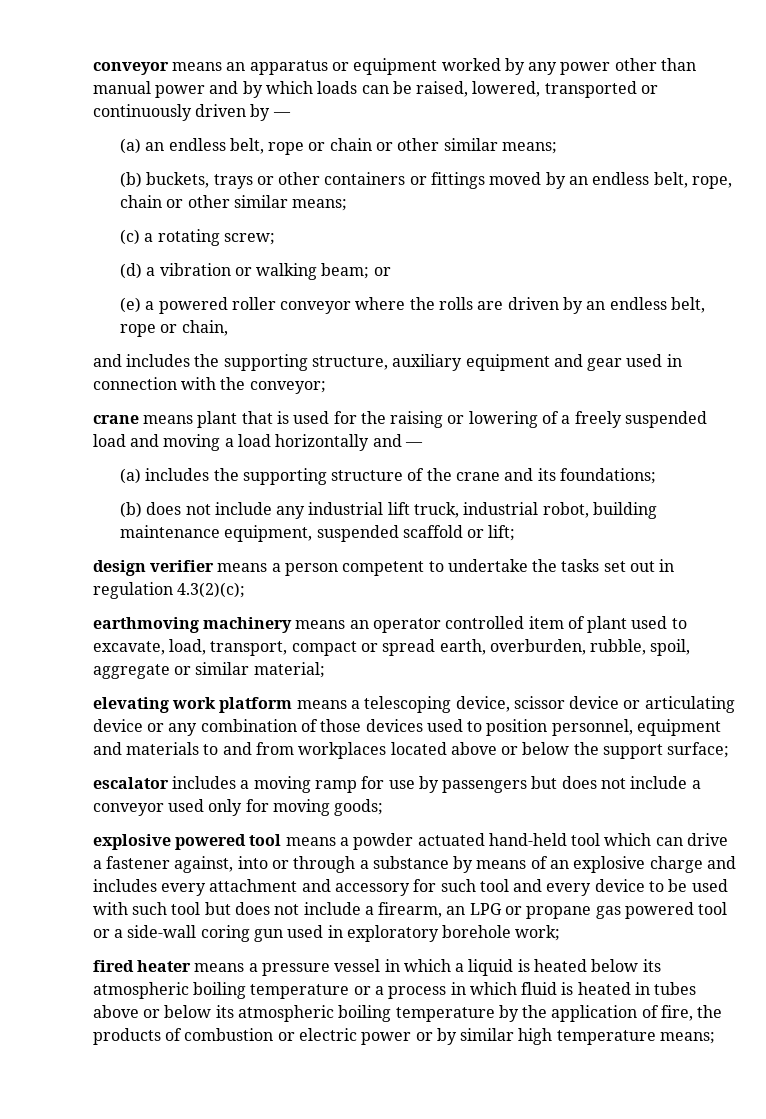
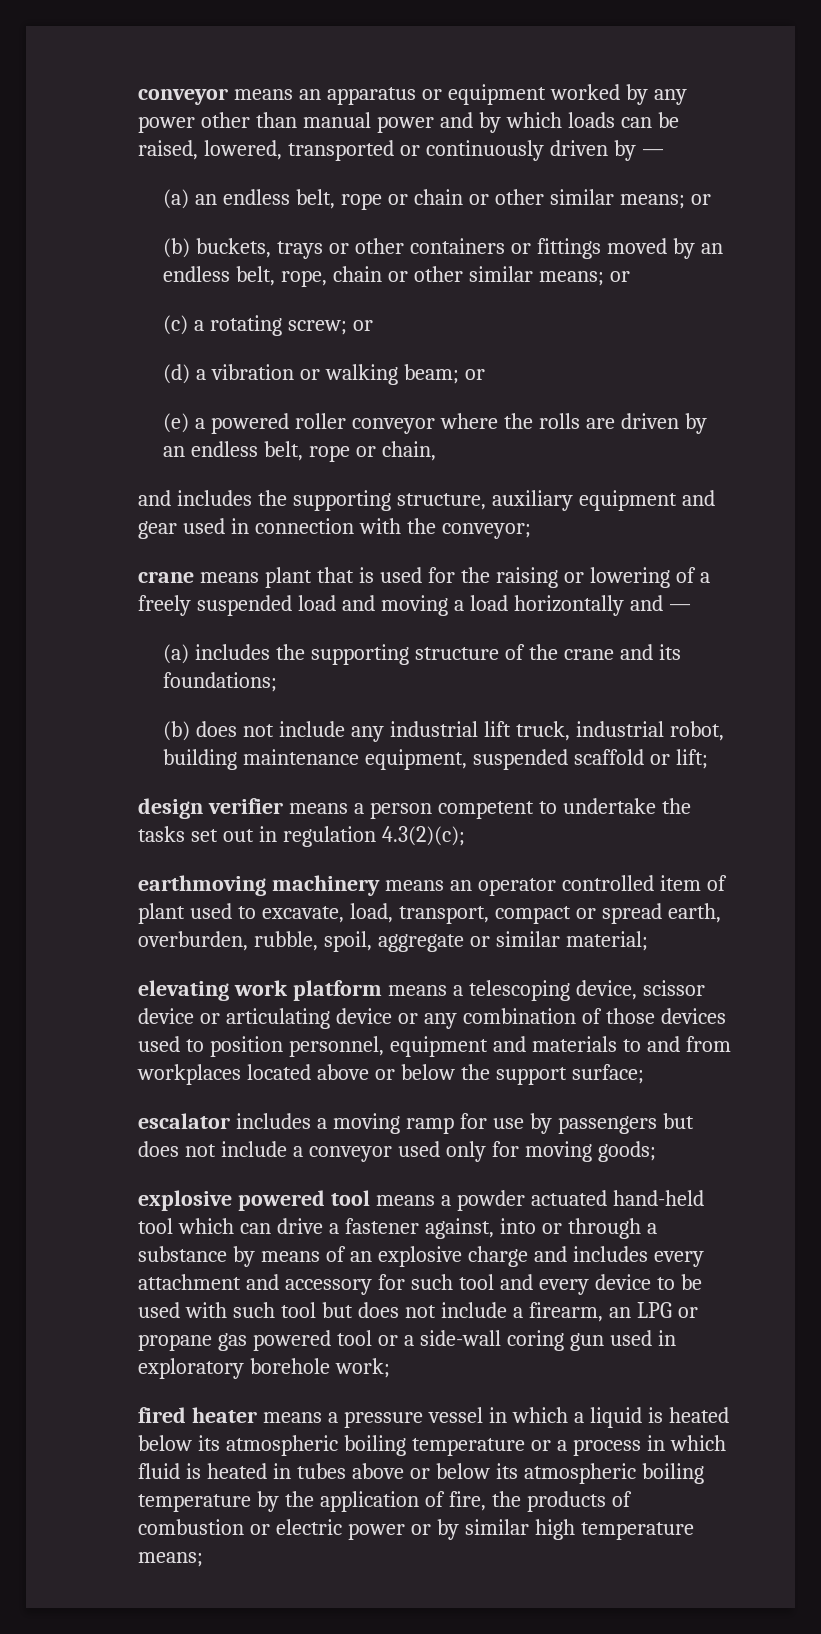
- (a) an endless belt, rope or chain or other similar means;
+ (a) an endless belt, rope or chain or other similar means; or
- (b) buckets, trays or other containers or fittings moved by an endless belt, rope, chain or other similar means;
+ (b) buckets, trays or other containers or fittings moved by an endless belt, rope, chain or other similar means; or
- (c) a rotating screw;
+ (c) a rotating screw; or

